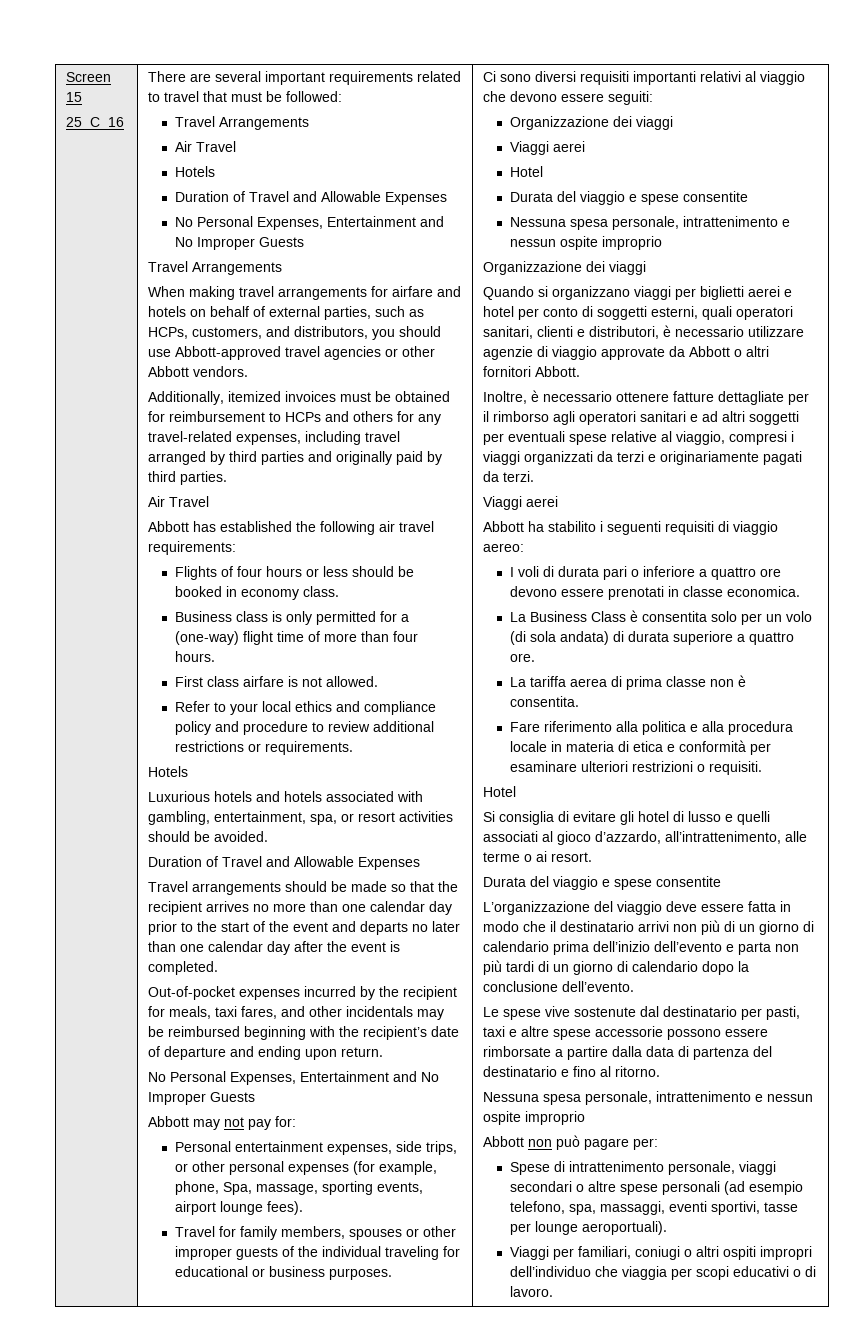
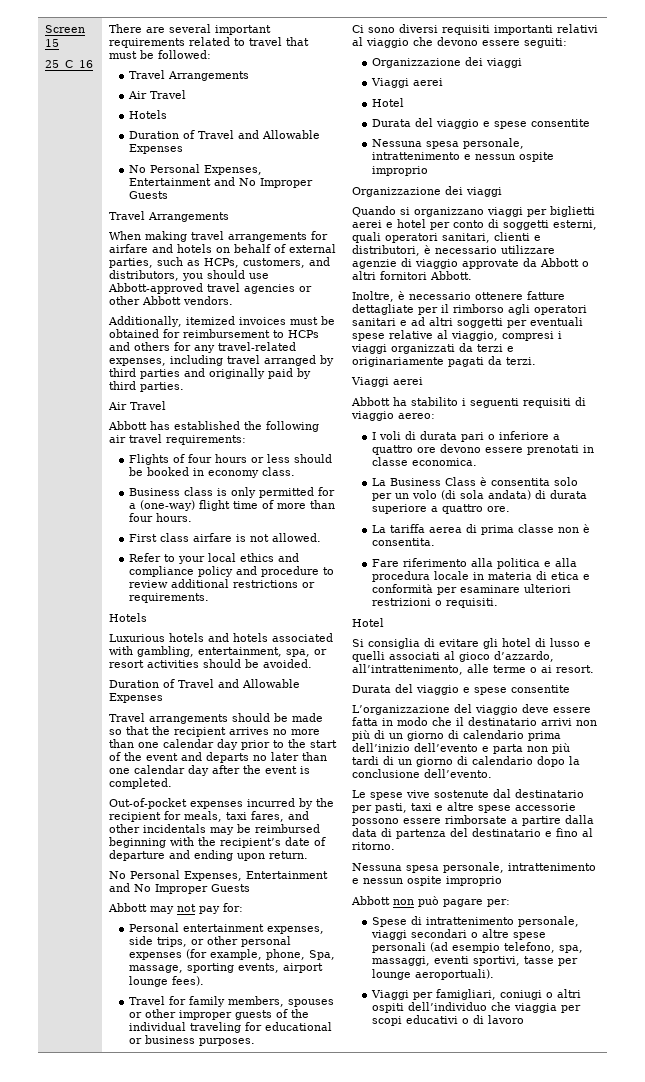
- Viaggi per familiari, coniugi o altri ospiti impropri dell’individuo che viaggia per scopi educativi o di lavoro.
+ Viaggi per famigliari, coniugi o altri ospiti dell’individuo che viaggia per scopi educativi o di lavoro

